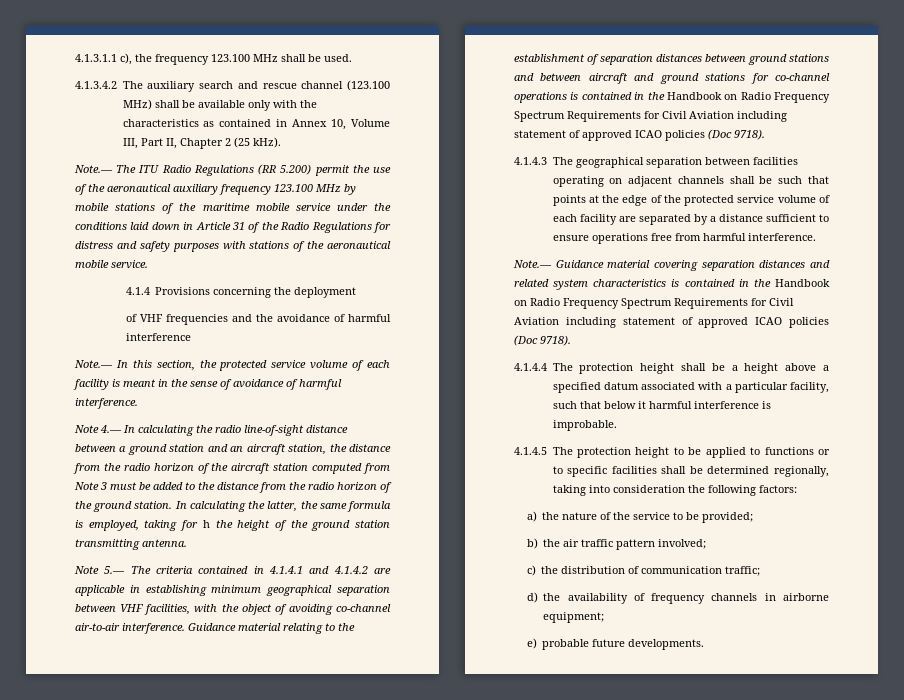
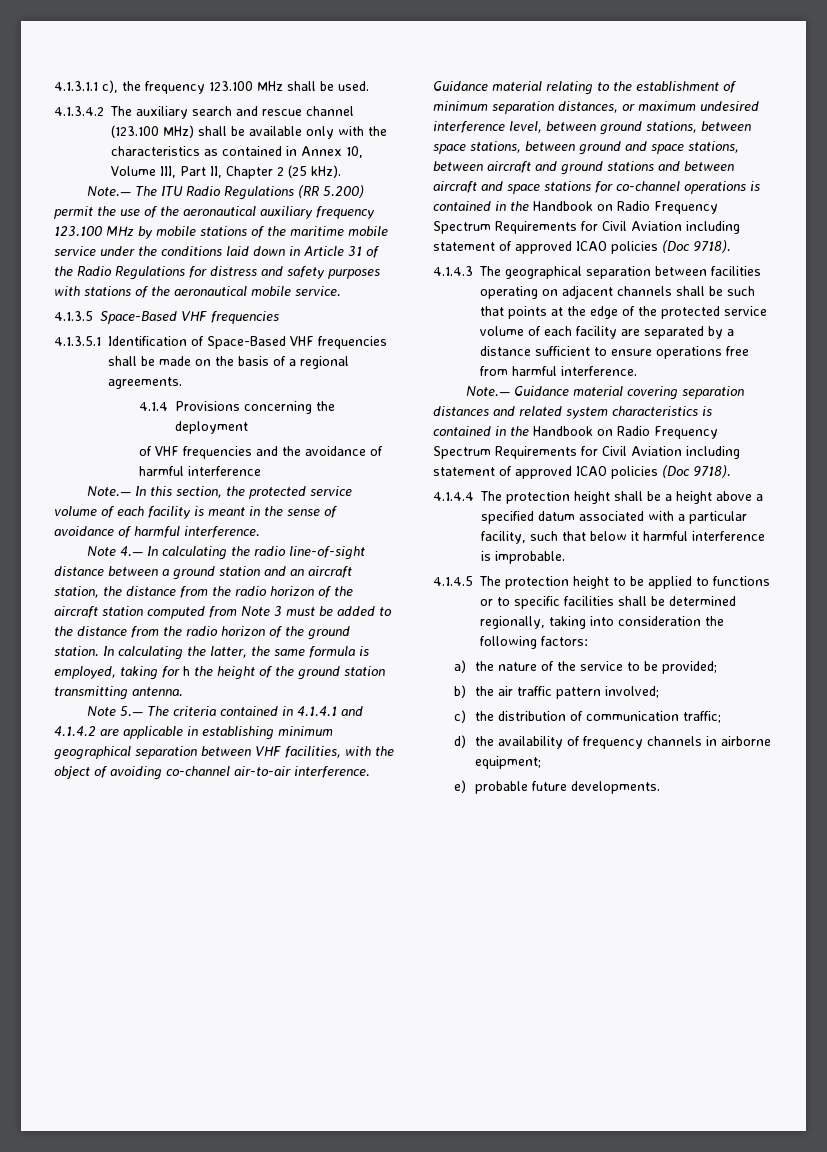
+ 4.1.3.5 Space-Based VHF frequencies
+ 4.1.3.5.1 Identification of Space-Based VHF frequencies shall be made on the basis of a regional agreements.
- Guidance material relating to the establishment of separation distances between ground stations and between aircraft and ground stations for co-channel operations is contained in the Handbook on Radio Frequency Spectrum Requirements for Civil Aviation including statement of approved ICAO policies (Doc 9718).
+ Guidance material relating to the establishment of minimum separation distances, or maximum undesired interference level, between ground stations, between space stations, between ground and space stations, between aircraft and ground stations and between aircraft and space stations for co-channel operations is contained in the Handbook on Radio Frequency Spectrum Requirements for Civil Aviation including statement of approved ICAO policies (Doc 9718).

